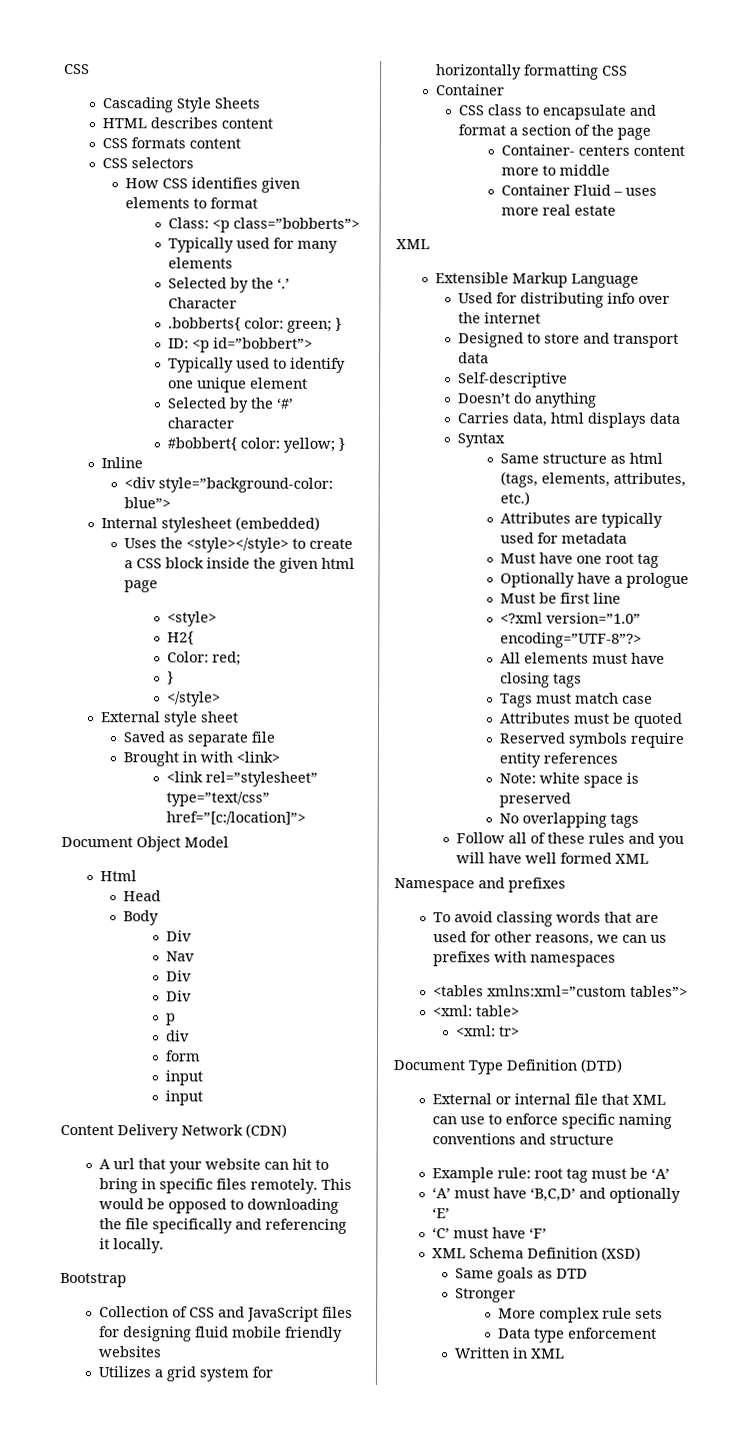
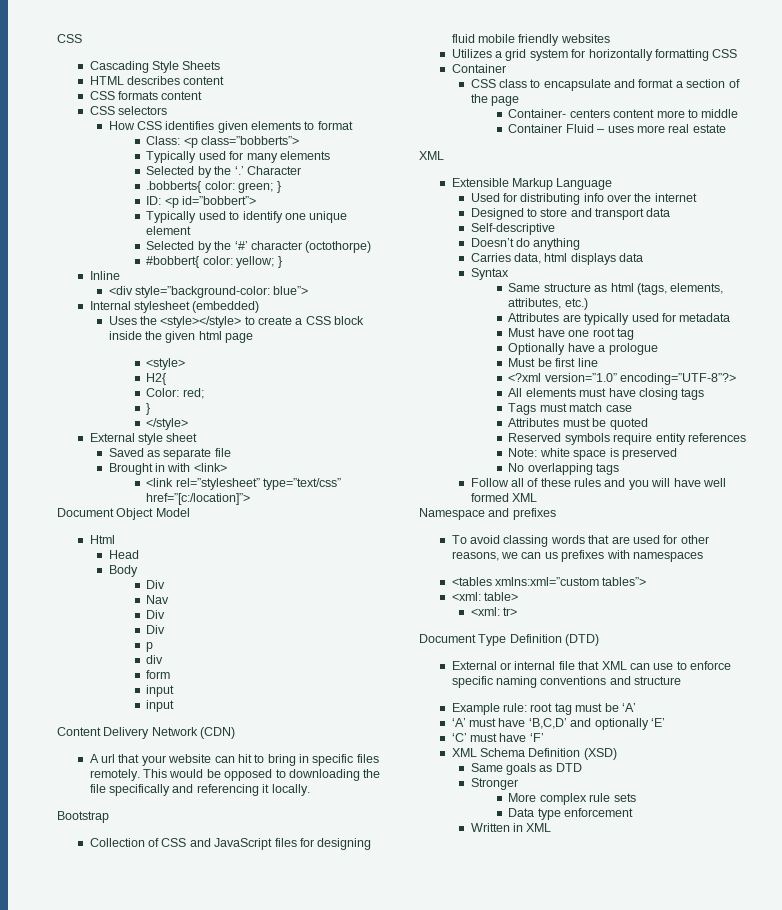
- Selected by the ‘#’ character
+ Selected by the ‘#’ character (octothorpe)

